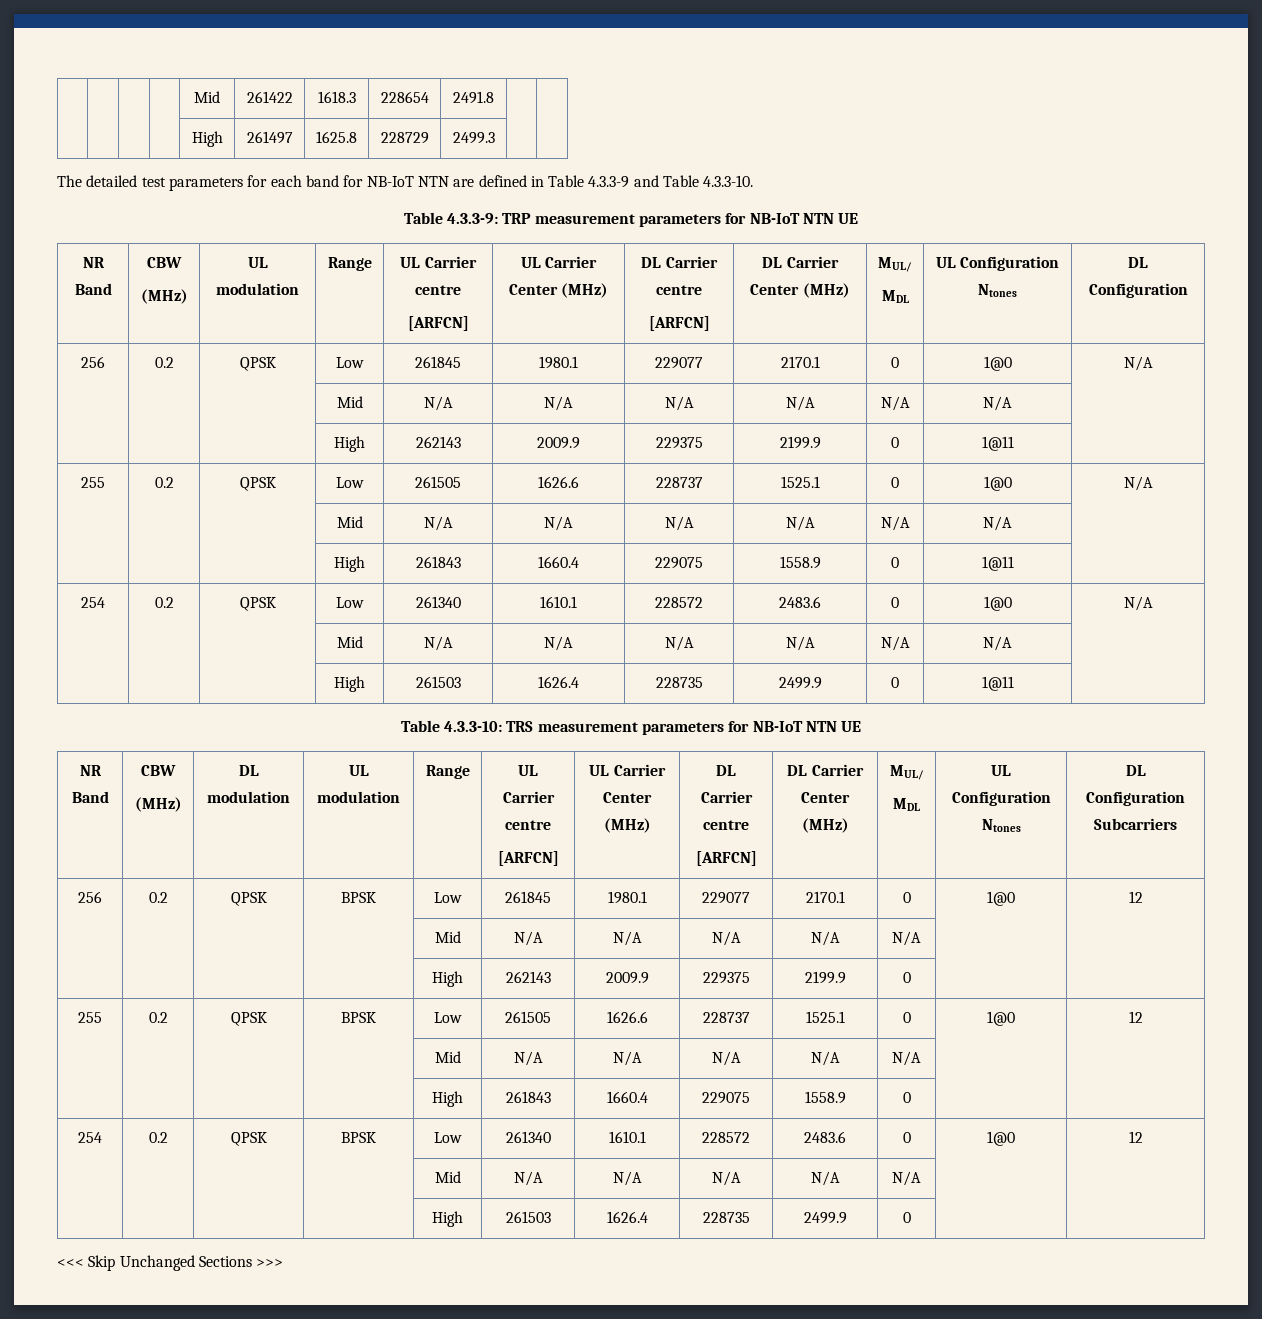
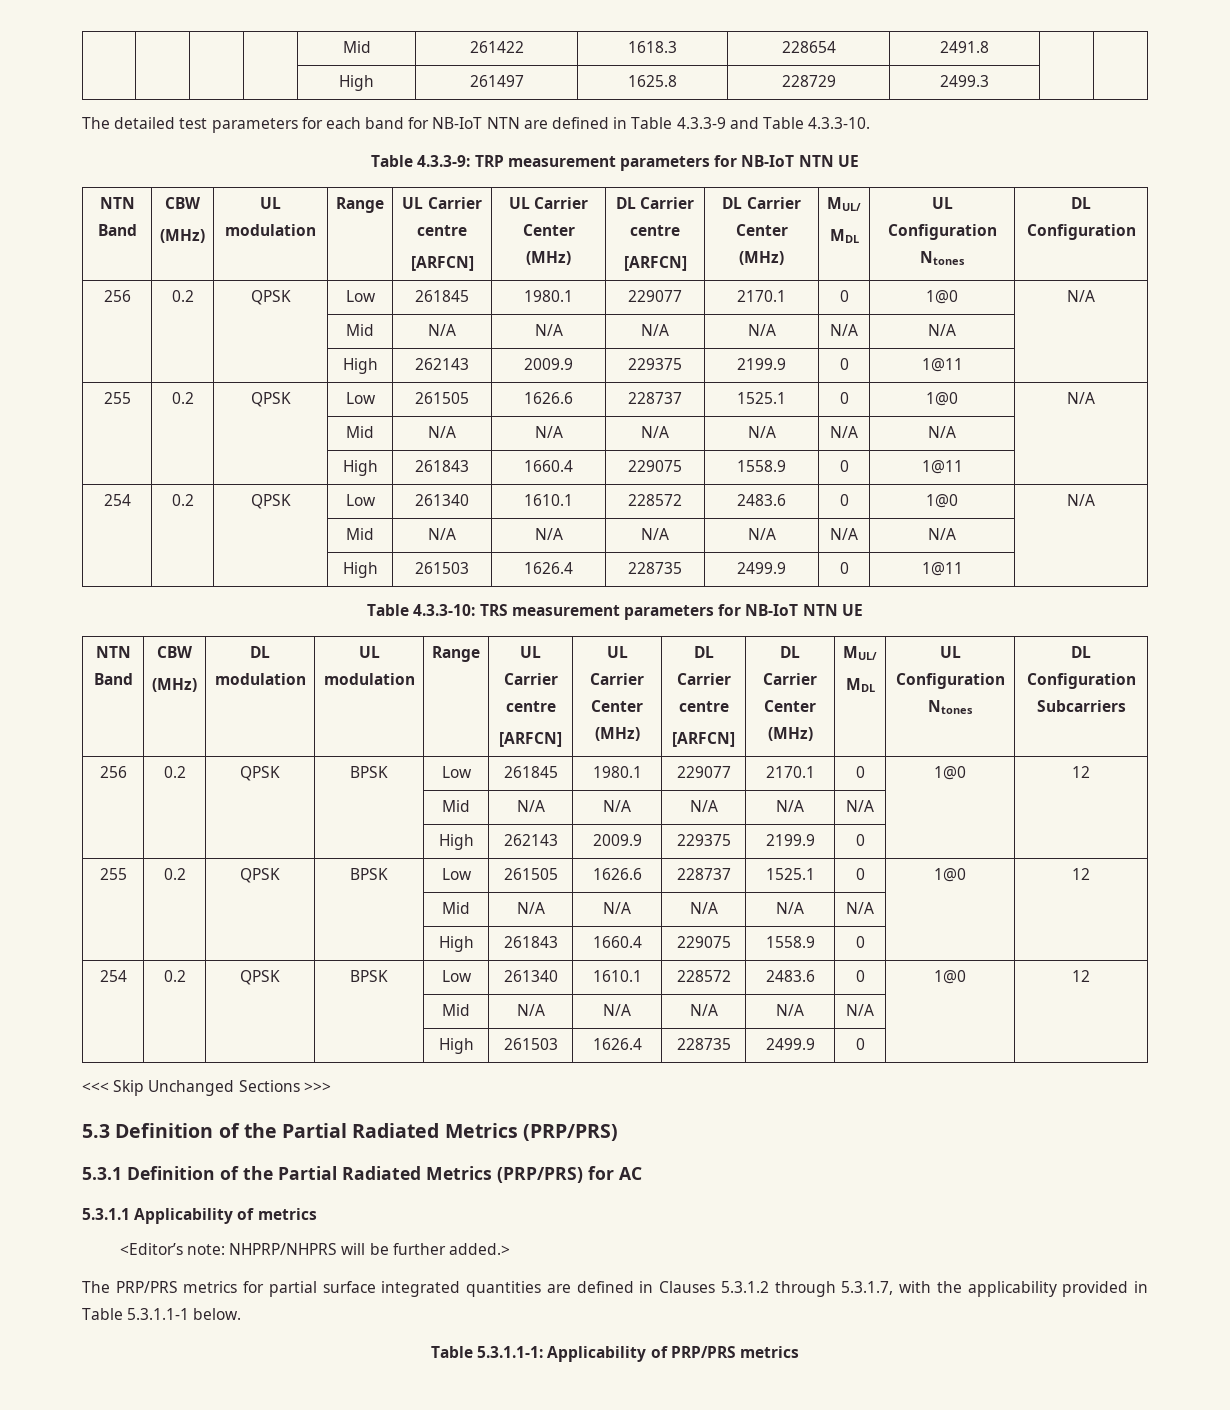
  Table 4.3.3-9: TRP measurement parameters for NB-IoT NTN UE
- NR Band | CBW
+ NTN Band | CBW
  Table 4.3.3-10: TRS measurement parameters for NB-IoT NTN UE
- NR Band | CBW
+ NTN Band | CBW
+ 5.3 Definition of the Partial Radiated Metrics (PRP/PRS)
+ 5.3.1 Definition of the Partial Radiated Metrics (PRP/PRS) for AC
+ 5.3.1.1 Applicability of metrics
+ <Editor’s note: NHPRP/NHPRS will be further added.>
+ The PRP/PRS metrics for partial surface integrated quantities are defined in Clauses 5.3.1.2 through 5.3.1.7, with the applicability provided in Table 5.3.1.1-1 below.
+ Table 5.3.1.1-1: Applicability of PRP/PRS metrics

